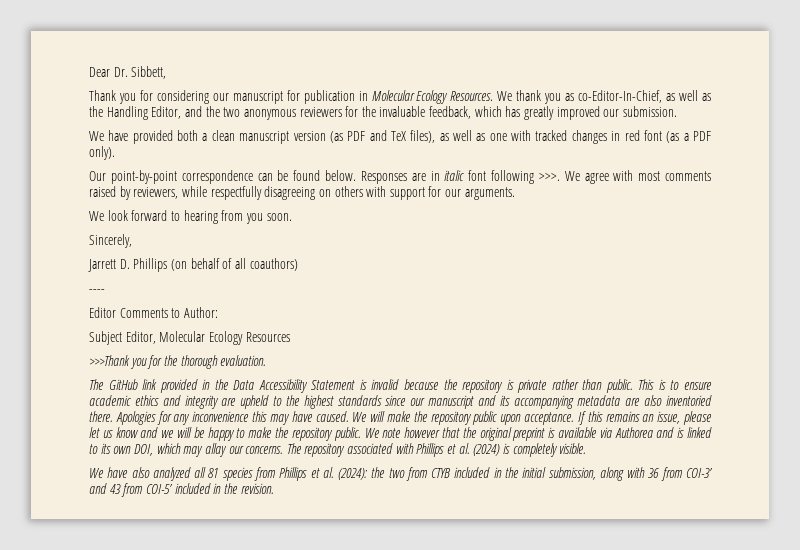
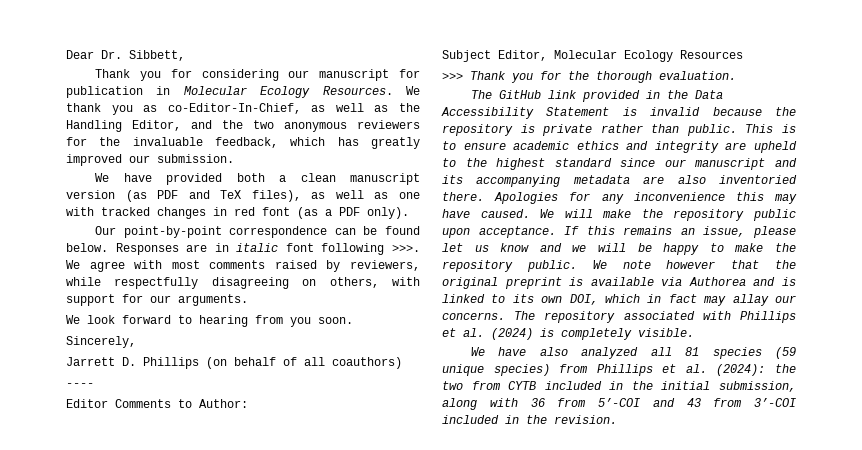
- We agree with most comments raised by reviewers, while respectfully disagreeing on others with support for our arguments.
+ We agree with most comments raised by reviewers, while respectfully disagreeing on others, with support for our arguments.
- >>>Thank you for the thorough evaluation.
+ >>> Thank you for the thorough evaluation.
- This is to ensure academic ethics and integrity are upheld to the highest standards since our manuscript and its accompanying metadata are also inventoried there.
+ This is to ensure academic ethics and integrity are upheld to the highest standard since our manuscript and its accompanying metadata are also inventoried there.
- We note however that the original preprint is available via Authorea and is linked to its own DOI, which may allay our concerns.
+ We note however that the original preprint is available via Authorea and is linked to its own DOI, which in fact may allay our concerns.
- We have also analyzed all 81 species from Phillips et al. (2024): the two from CTYB included in the initial submission, along with 36 from COI-3’ and 43 from COI-5’ included in the revision.
+ We have also analyzed all 81 species (59 unique species) from Phillips et al. (2024): the two from CYTB included in the initial submission, along with 36 from 5’-COI and 43 from 3’-COI included in the revision.

